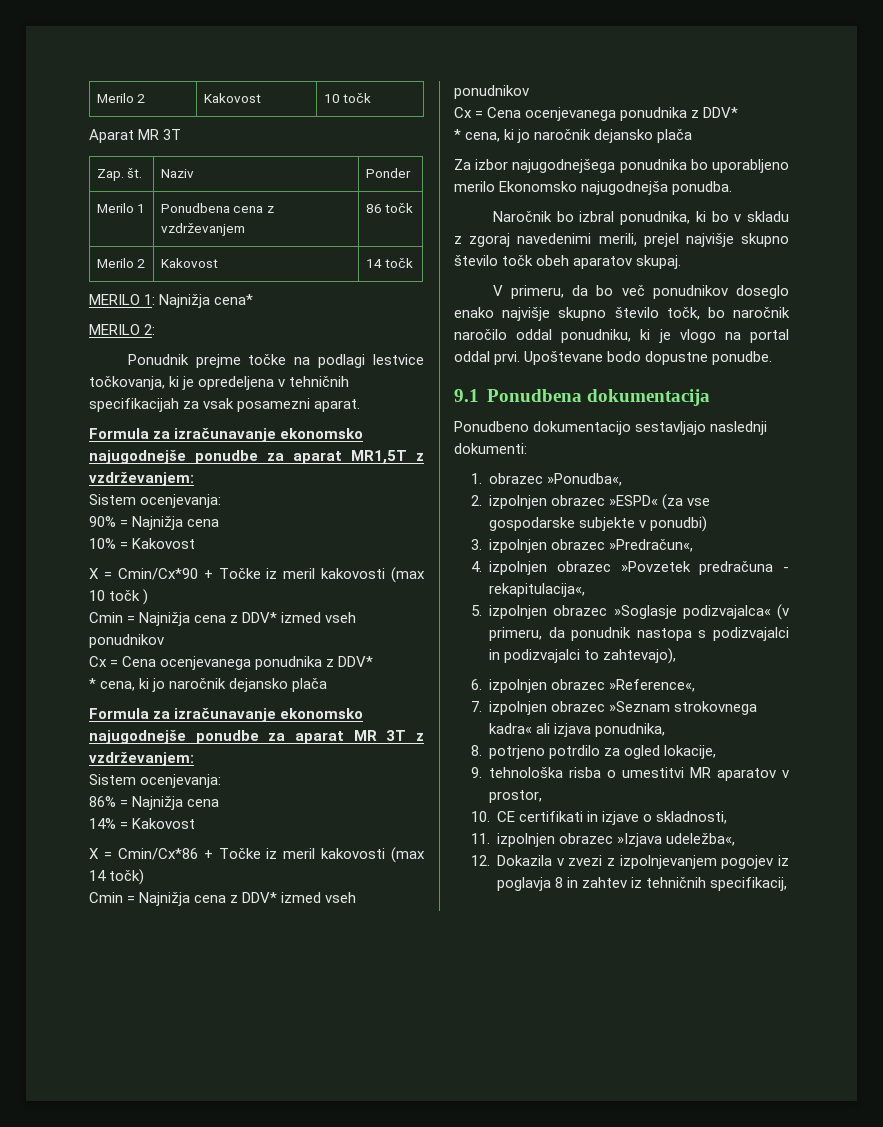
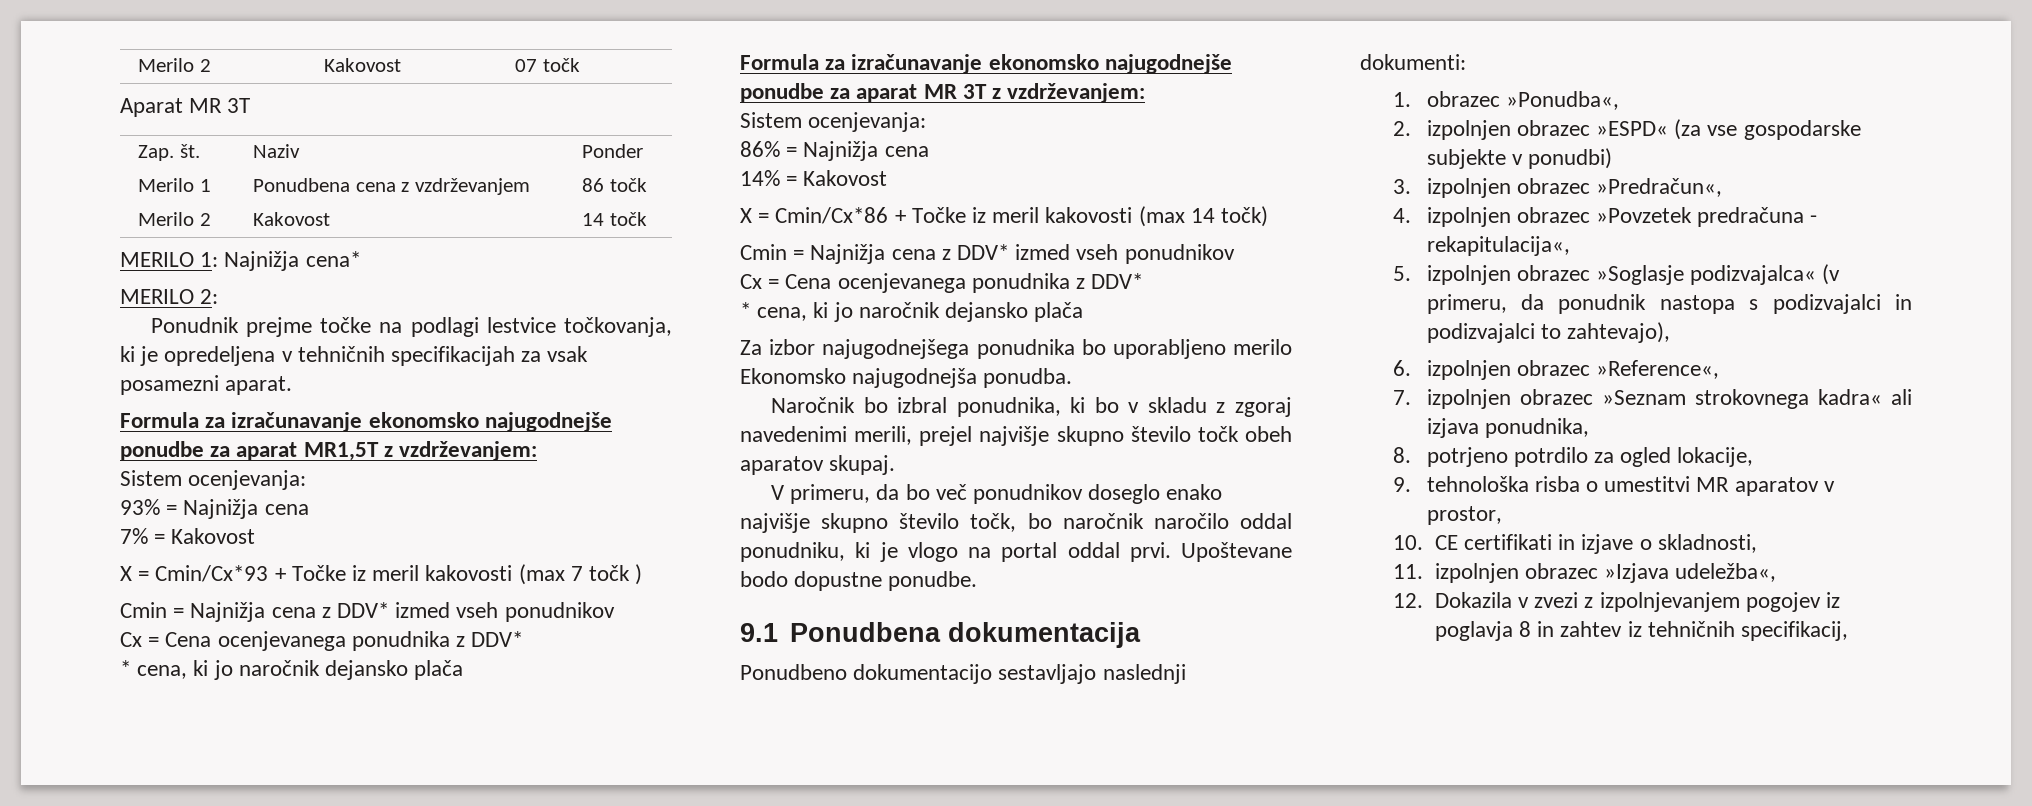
- Merilo 2 | Kakovost | 10 točk
+ Merilo 2 | Kakovost | 07 točk
- 90% = Najnižja cena
- 10% = Kakovost
- X = Cmin/Cx*90 + Točke iz meril kakovosti (max 10 točk )
+ 93% = Najnižja cena
+ 7% = Kakovost
+ X = Cmin/Cx*93 + Točke iz meril kakovosti (max 7 točk )

